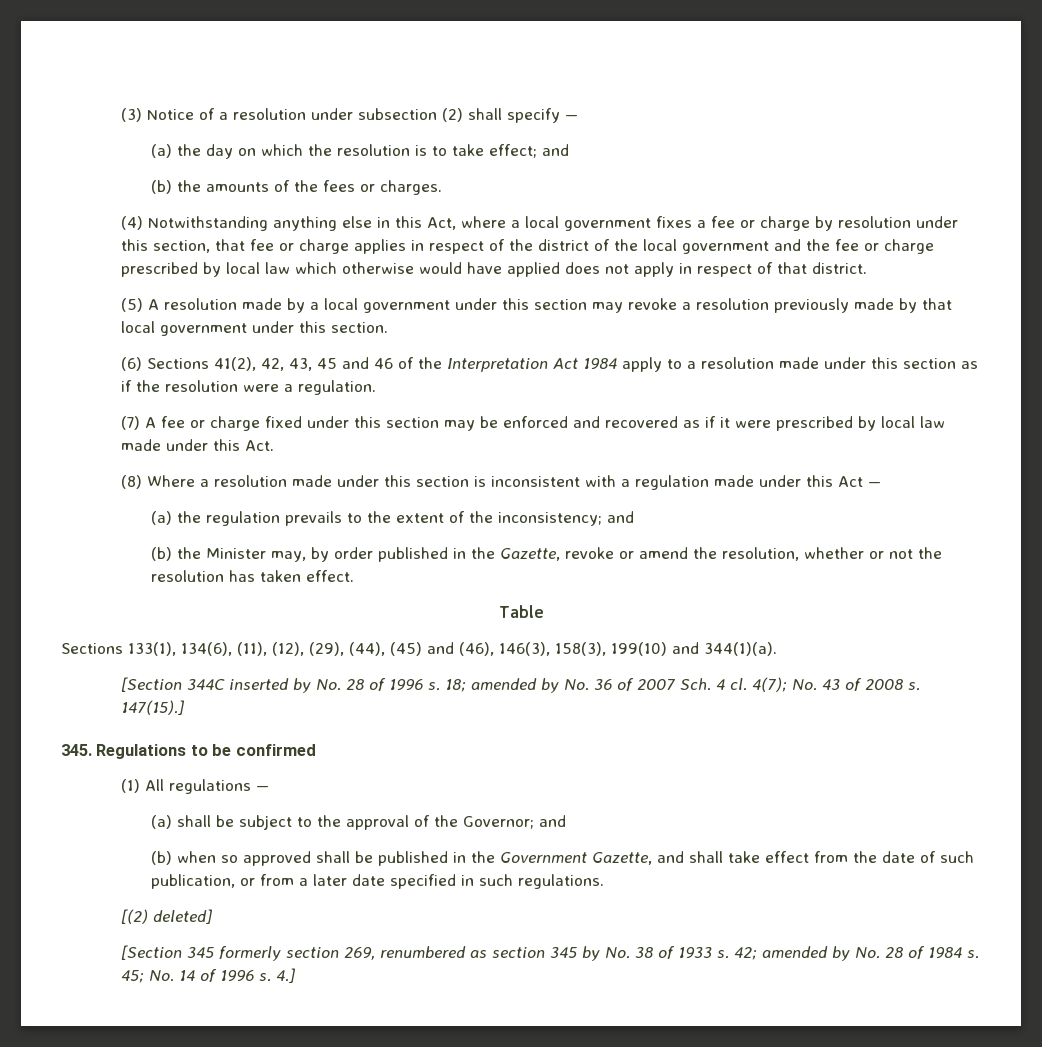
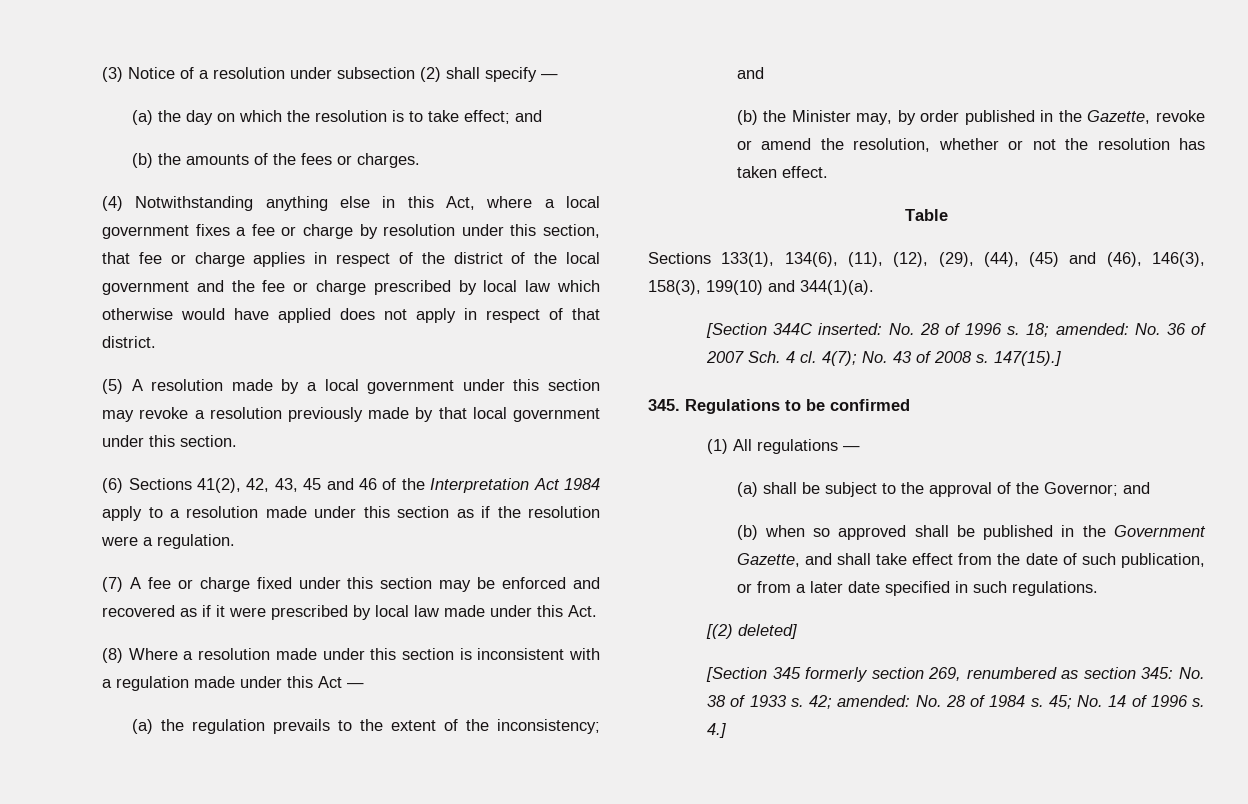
- [Section 344C inserted by No. 28 of 1996 s.
+ [Section 344C inserted: No. 28 of 1996 s.
- 18; amended by No. 36 of 2007 Sch. 4 cl.
+ 18; amended: No. 36 of 2007 Sch. 4 cl.
- [Section 345 formerly section 269, renumbered as section 345 by No. 38 of 1933 s.
+ [Section 345 formerly section 269, renumbered as section 345: No. 38 of 1933 s.
- 42; amended by No. 28 of 1984 s.
+ 42; amended: No. 28 of 1984 s.

